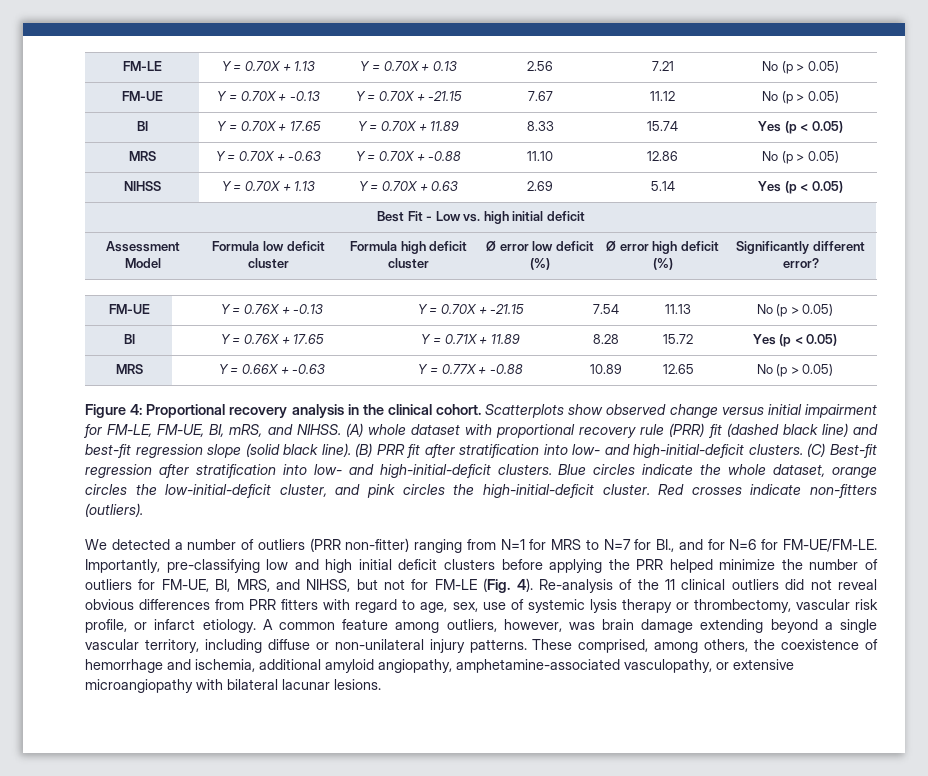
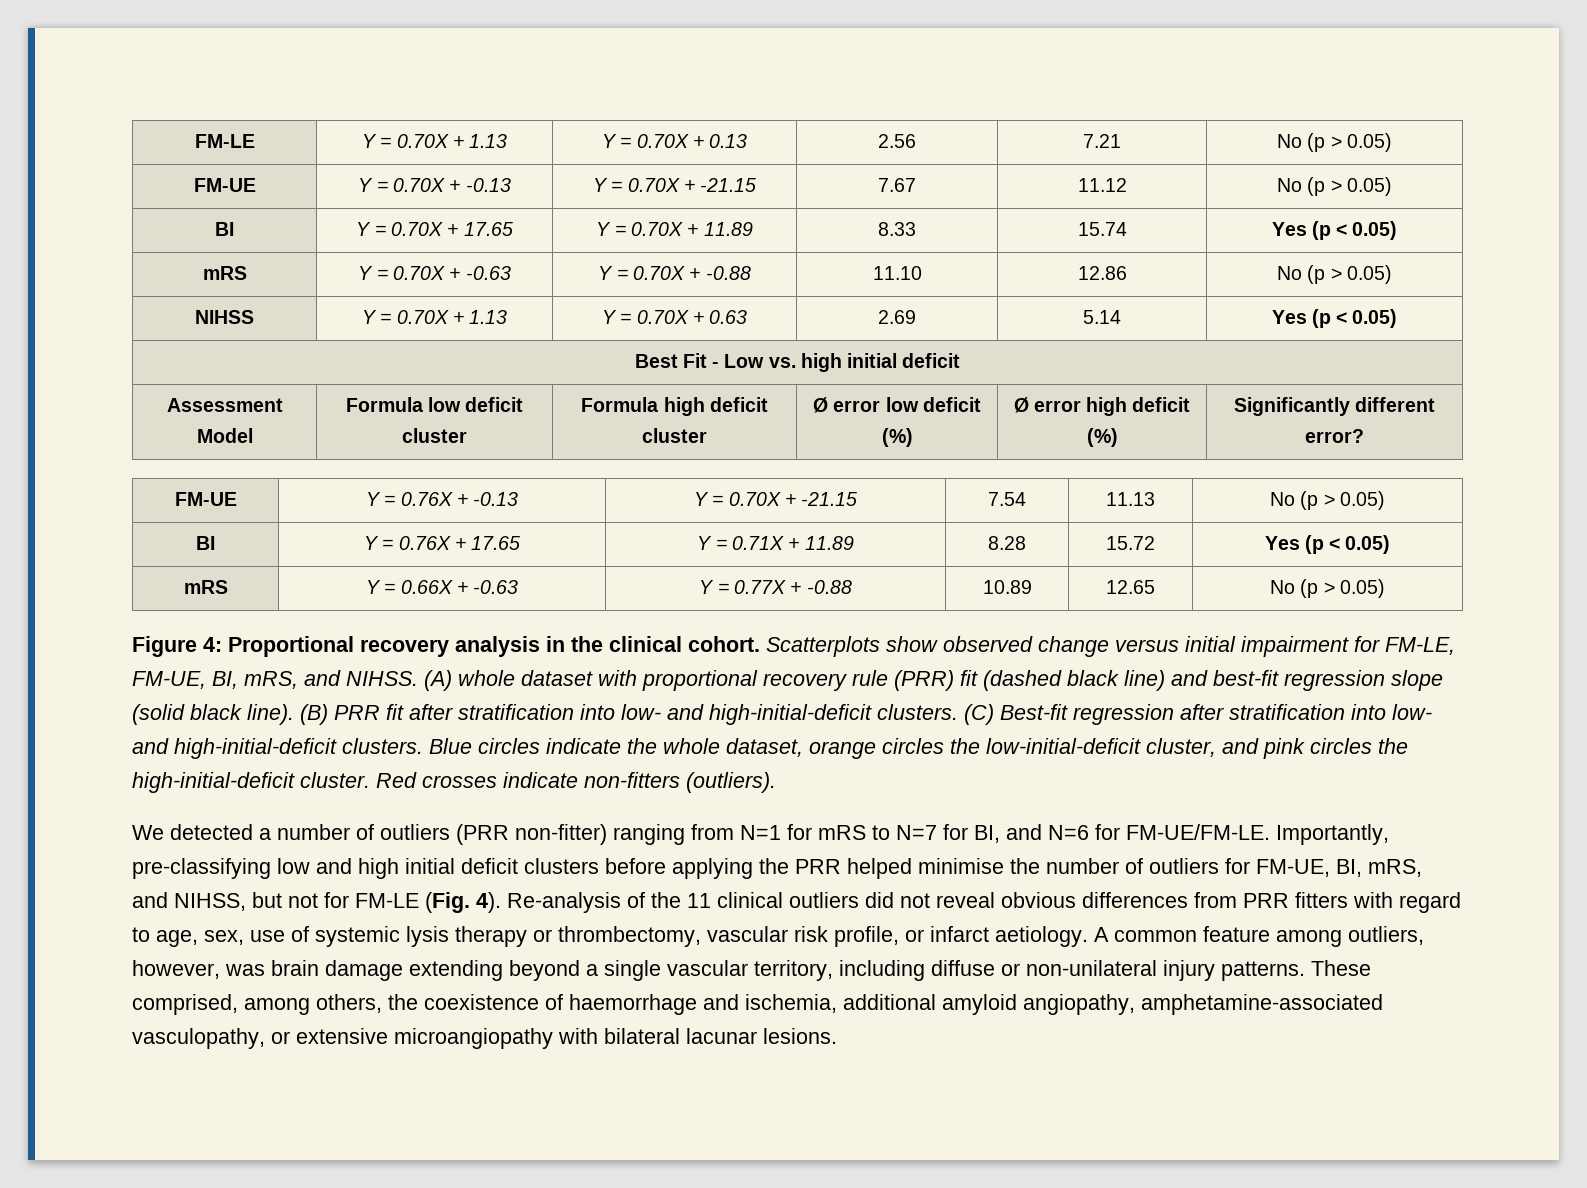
- MRS | Y = 0.70X + -0.63 | Y = 0.70X + -0.88 | 11.10 | 12.86 | No (p > 0.05)
+ mRS | Y = 0.70X + -0.63 | Y = 0.70X + -0.88 | 11.10 | 12.86 | No (p > 0.05)
- MRS | Y = 0.66X + -0.63 | Y = 0.77X + -0.88 | 10.89 | 12.65 | No (p > 0.05)
+ mRS | Y = 0.66X + -0.63 | Y = 0.77X + -0.88 | 10.89 | 12.65 | No (p > 0.05)
- We detected a number of outliers (PRR non-fitter) ranging from N=1 for MRS to N=7 for BI., and for N=6 for FM-UE/FM-LE.
+ We detected a number of outliers (PRR non-fitter) ranging from N=1 for mRS to N=7 for BI, and N=6 for FM-UE/FM-LE.
- Importantly, pre-classifying low and high initial deficit clusters before applying the PRR helped minimize the number of outliers for FM-UE, BI, MRS, and NIHSS, but not for FM-LE (Fig. 4).
+ Importantly, pre-classifying low and high initial deficit clusters before applying the PRR helped minimise the number of outliers for FM-UE, BI, mRS, and NIHSS, but not for FM-LE (Fig. 4).
- Re-analysis of the 11 clinical outliers did not reveal obvious differences from PRR fitters with regard to age, sex, use of systemic lysis therapy or thrombectomy, vascular risk profile, or infarct etiology.
+ Re-analysis of the 11 clinical outliers did not reveal obvious differences from PRR fitters with regard to age, sex, use of systemic lysis therapy or thrombectomy, vascular risk profile, or infarct aetiology.
- These comprised, among others, the coexistence of hemorrhage and ischemia, additional amyloid angiopathy, amphetamine-associated vasculopathy, or extensive microangiopathy with bilateral lacunar lesions.
+ These comprised, among others, the coexistence of haemorrhage and ischemia, additional amyloid angiopathy, amphetamine-associated vasculopathy, or extensive microangiopathy with bilateral lacunar lesions.

